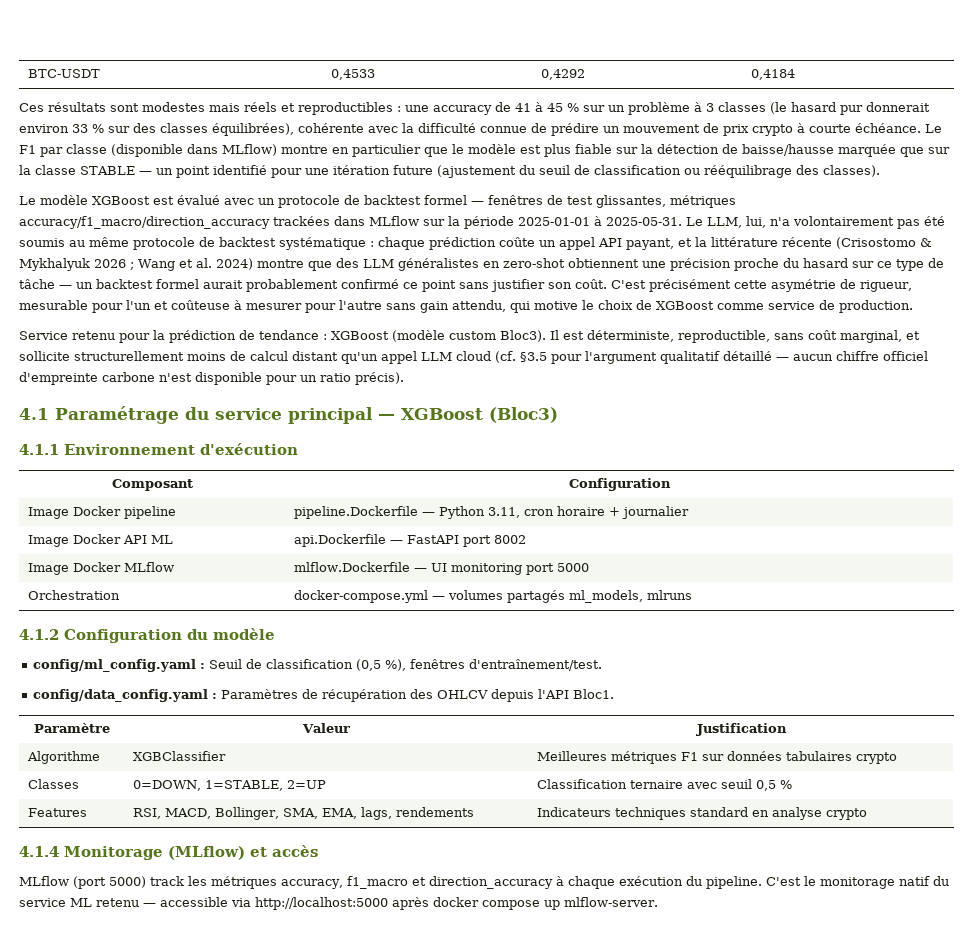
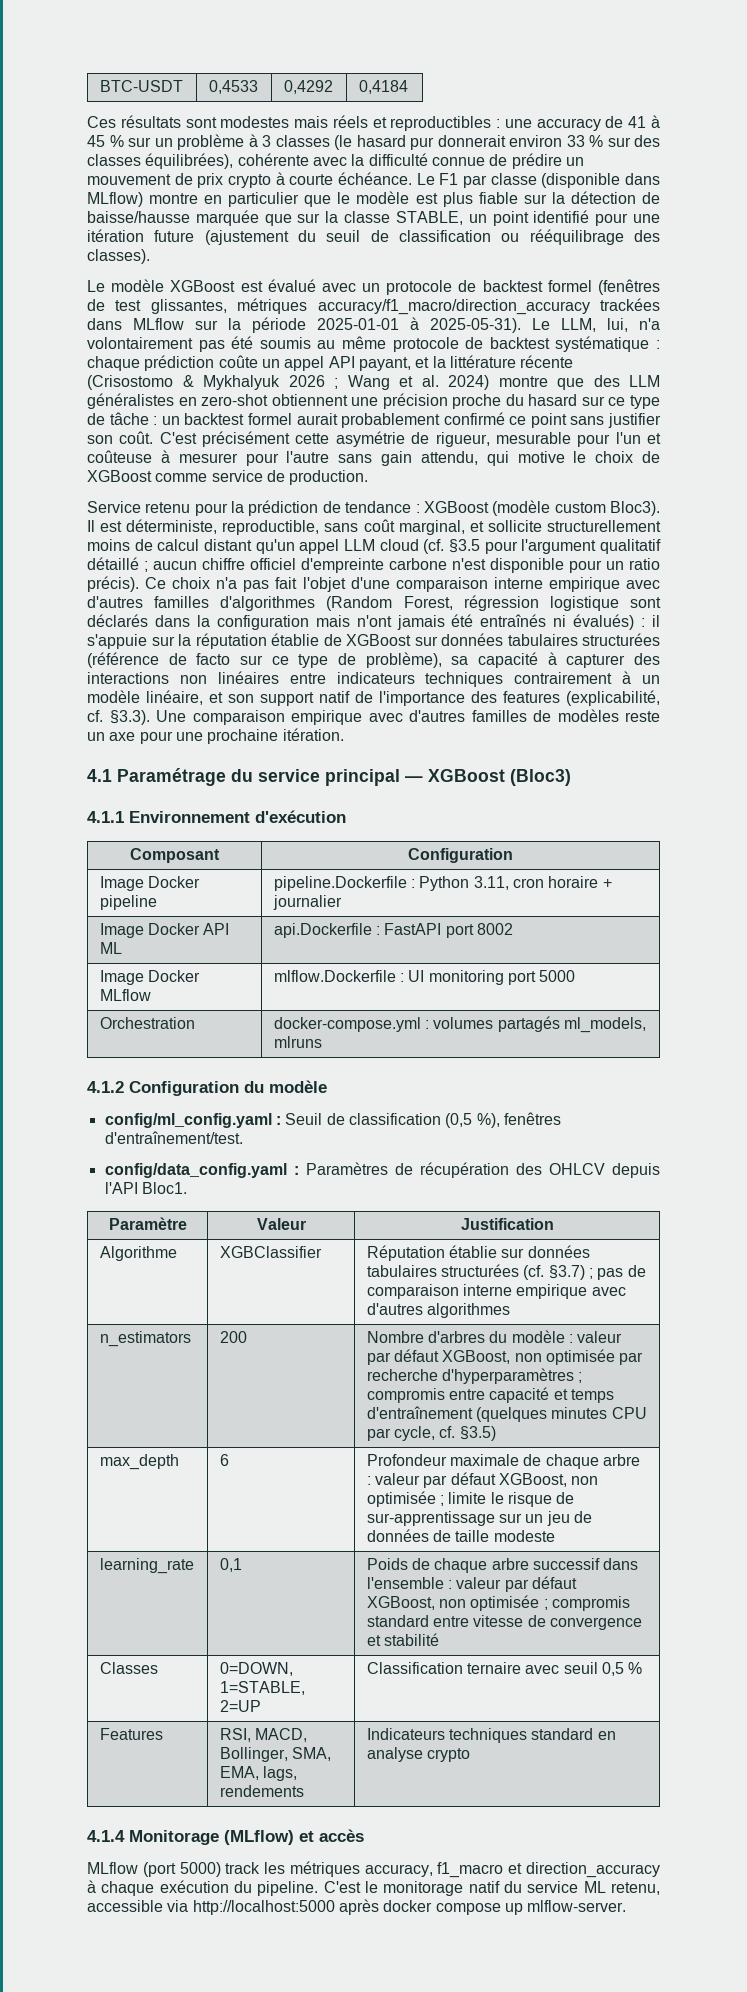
- Le F1 par classe (disponible dans MLflow) montre en particulier que le modèle est plus fiable sur la détection de baisse/hausse marquée que sur la classe STABLE — un point identifié pour une itération future (ajustement du seuil de classification ou rééquilibrage des classes).
+ Le F1 par classe (disponible dans MLflow) montre en particulier que le modèle est plus fiable sur la détection de baisse/hausse marquée que sur la classe STABLE, un point identifié pour une itération future (ajustement du seuil de classification ou rééquilibrage des classes).
- Le modèle XGBoost est évalué avec un protocole de backtest formel — fenêtres de test glissantes, métriques accuracy/f1_macro/direction_accuracy trackées dans MLflow sur la période 2025-01-01 à 2025-05-31.
+ Le modèle XGBoost est évalué avec un protocole de backtest formel (fenêtres de test glissantes, métriques accuracy/f1_macro/direction_accuracy trackées dans MLflow sur la période 2025-01-01 à 2025-05-31).
- Wang et al. 2024) montre que des LLM généralistes en zero-shot obtiennent une précision proche du hasard sur ce type de tâche — un backtest formel aurait probablement confirmé ce point sans justifier son coût.
+ Wang et al. 2024) montre que des LLM généralistes en zero-shot obtiennent une précision proche du hasard sur ce type de tâche : un backtest formel aurait probablement confirmé ce point sans justifier son coût.
- Il est déterministe, reproductible, sans coût marginal, et sollicite structurellement moins de calcul distant qu'un appel LLM cloud (cf. §3.5 pour l'argument qualitatif détaillé — aucun chiffre officiel d'empreinte carbone n'est disponible pour un ratio précis).
+ Il est déterministe, reproductible, sans coût marginal, et sollicite structurellement moins de calcul distant qu'un appel LLM cloud (cf. §3.5 pour l'argument qualitatif détaillé ; aucun chiffre officiel d'empreinte carbone n'est disponible pour un ratio précis). Ce choix n'a pas fait l'objet d'une comparaison interne empirique avec d'autres familles d'algorithmes (Random Forest, régression logistique sont déclarés dans la configuration mais n'ont jamais été entraînés ni évalués) : il s'appuie sur la réputation établie de XGBoost sur données tabulaires structurées (référence de facto sur ce type de problème), sa capacité à capturer des interactions non linéaires entre indicateurs techniques contrairement à un modèle linéaire, et son support natif de l'importance des features (explicabilité, cf. §3.3). Une comparaison empirique avec d'autres familles de modèles reste un axe pour une prochaine itération.
- Image Docker pipeline | pipeline.Dockerfile — Python 3.11, cron horaire + journalier
+ Image Docker pipeline | pipeline.Dockerfile : Python 3.11, cron horaire + journalier
- Image Docker API ML | api.Dockerfile — FastAPI port 8002
+ Image Docker API ML | api.Dockerfile : FastAPI port 8002
- Image Docker MLflow | mlflow.Dockerfile — UI monitoring port 5000
+ Image Docker MLflow | mlflow.Dockerfile : UI monitoring port 5000
- Orchestration | docker-compose.yml — volumes partagés ml_models, mlruns
+ Orchestration | docker-compose.yml : volumes partagés ml_models, mlruns
- Algorithme | XGBClassifier | Meilleures métriques F1 sur données tabulaires crypto
+ Algorithme | XGBClassifier | Réputation établie sur données tabulaires structurées (cf. §3.7) ; pas de comparaison interne empirique avec d'autres algorithmes
+ n_estimators | 200 | Nombre d'arbres du modèle : valeur par défaut XGBoost, non optimisée par recherche d'hyperparamètres ; compromis entre capacité et temps d'entraînement (quelques minutes CPU par cycle, cf. §3.5)
+ max_depth | 6 | Profondeur maximale de chaque arbre : valeur par défaut XGBoost, non optimisée ; limite le risque de sur-apprentissage sur un jeu de données de taille modeste
+ learning_rate | 0,1 | Poids de chaque arbre successif dans l'ensemble : valeur par défaut XGBoost, non optimisée ; compromis standard entre vitesse de convergence et stabilité
- C'est le monitorage natif du service ML retenu — accessible via http://localhost:5000 après docker compose up mlflow-server.
+ C'est le monitorage natif du service ML retenu, accessible via http://localhost:5000 après docker compose up mlflow-server.

